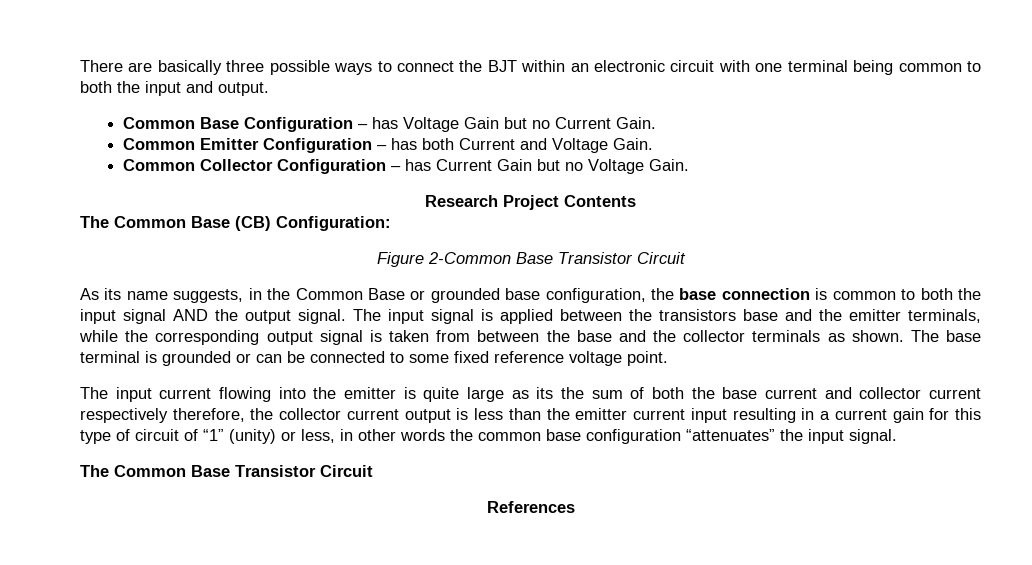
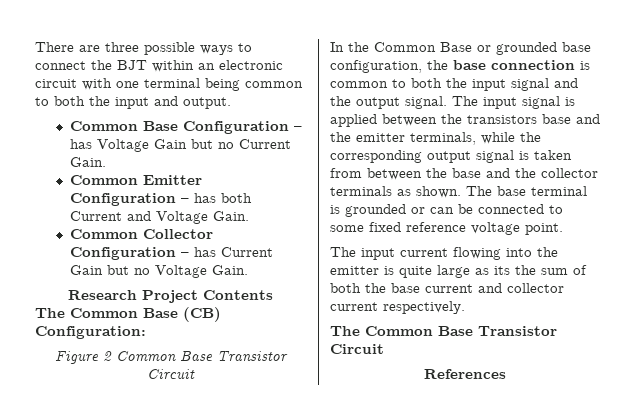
- There are basically three possible ways to connect the BJT within an electronic circuit with one terminal being common to both the input and output.
+ There are three possible ways to connect the BJT within an electronic circuit with one terminal being common to both the input and output.
- Figure 2-Common Base Transistor Circuit
- As its name suggests, in the Common Base or grounded base configuration, the base connection is common to both the input signal AND the output signal.
+ Figure 2 Common Base Transistor Circuit
+ In the Common Base or grounded base configuration, the base connection is common to both the input signal and the output signal.
- The input current flowing into the emitter is quite large as its the sum of both the base current and collector current respectively therefore, the collector current output is less than the emitter current input resulting in a current gain for this type of circuit of “1” (unity) or less, in other words the common base configuration “attenuates” the input signal.
+ The input current flowing into the emitter is quite large as its the sum of both the base current and collector current respectively.

